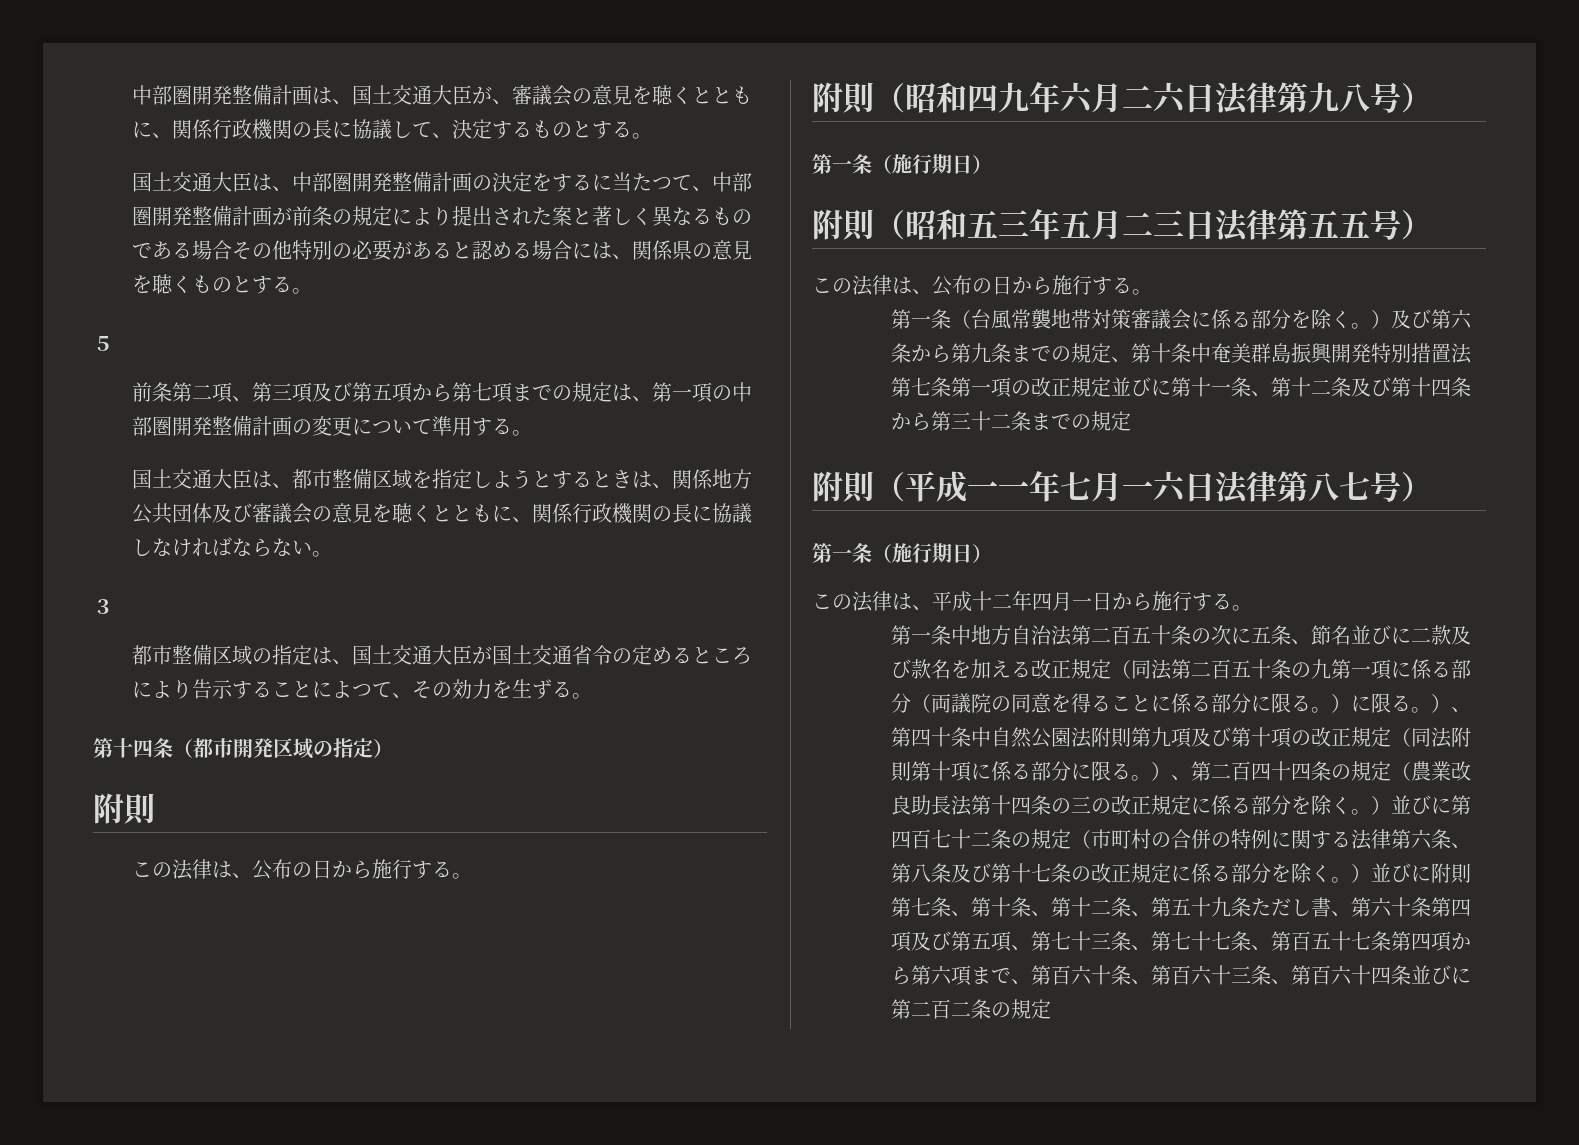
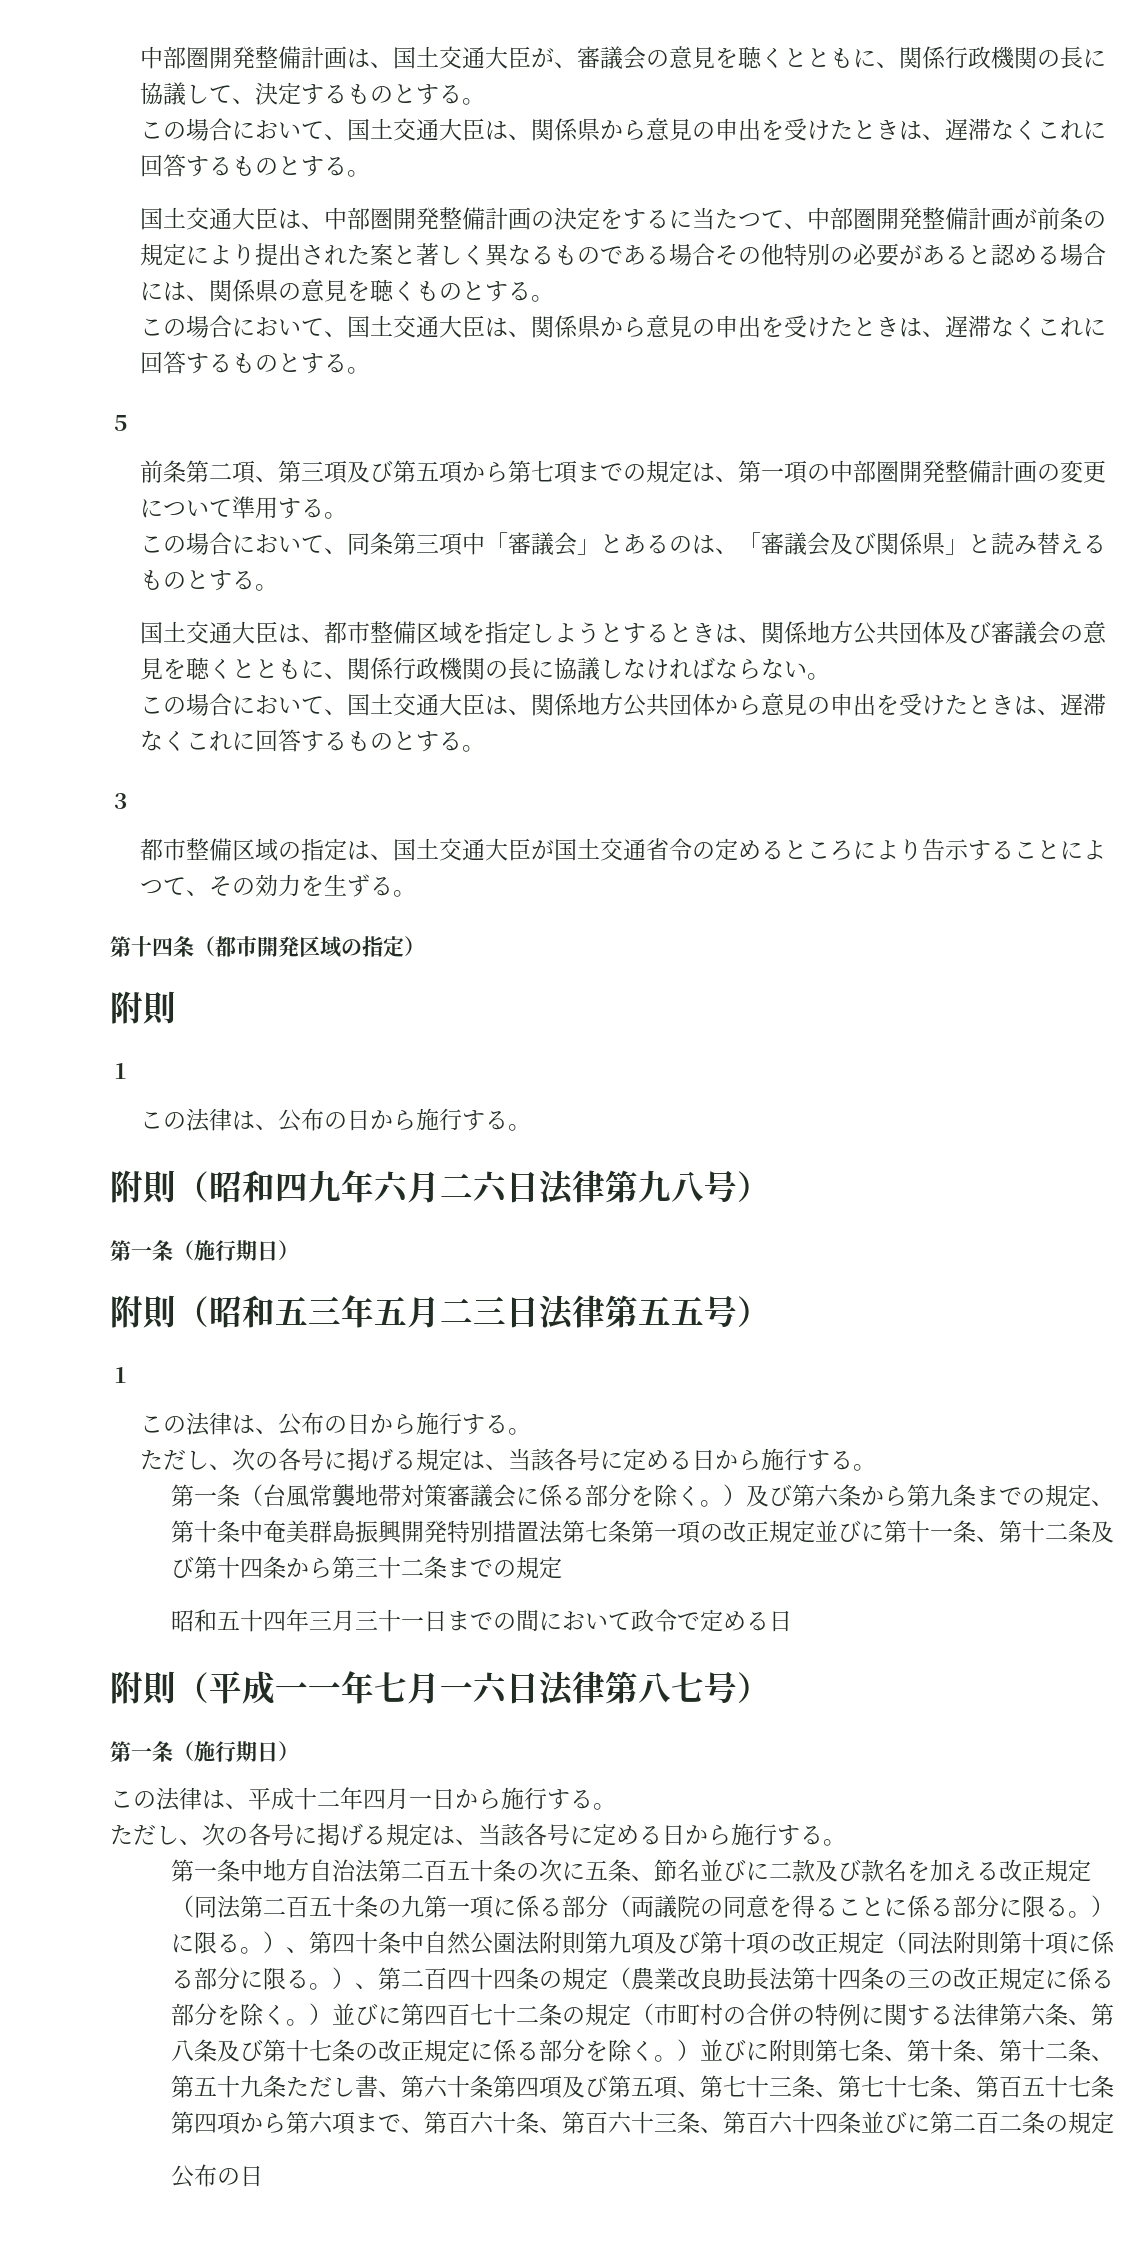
  中部圏開発整備計画は、国土交通大臣が、審議会の意見を聴くとともに、関係行政機関の長に協議して、決定するものとする。
+ この場合において、国土交通大臣は、関係県から意見の申出を受けたときは、遅滞なくこれに回答するものとする。
  国土交通大臣は、中部圏開発整備計画の決定をするに当たつて、中部圏開発整備計画が前条の規定により提出された案と著しく異なるものである場合その他特別の必要があると認める場合には、関係県の意見を聴くものとする。
+ この場合において、国土交通大臣は、関係県から意見の申出を受けたときは、遅滞なくこれに回答するものとする。
+ この場合において、同条第三項中「審議会」とあるのは、「審議会及び関係県」と読み替えるものとする。
+ この場合において、国土交通大臣は、関係地方公共団体から意見の申出を受けたときは、遅滞なくこれに回答するものとする。
  第十四条（都市開発区域の指定）
  附則
+ １
  附則（昭和五三年五月二三日法律第五五号）
+ １
  この法律は、公布の日から施行する。
+ ただし、次の各号に掲げる規定は、当該各号に定める日から施行する。
+ 昭和五十四年三月三十一日までの間において政令で定める日
  この法律は、平成十二年四月一日から施行する。
+ ただし、次の各号に掲げる規定は、当該各号に定める日から施行する。
  第一条中地方自治法第二百五十条の次に五条、節名並びに二款及び款名を加える改正規定（同法第二百五十条の九第一項に係る部分（両議院の同意を得ることに係る部分に限る。）に限る。）、第四十条中自然公園法附則第九項及び第十項の改正規定（同法附則第十項に係る部分に限る。）、第二百四十四条の規定（農業改良助長法第十四条の三の改正規定に係る部分を除く。）並びに第四百七十二条の規定（市町村の合併の特例に関する法律第六条、第八条及び第十七条の改正規定に係る部分を除く。）並びに附則第七条、第十条、第十二条、第五十九条ただし書、第六十条第四項及び第五項、第七十三条、第七十七条、第百五十七条第四項から第六項まで、第百六十条、第百六十三条、第百六十四条並びに第二百二条の規定
+ 公布の日

